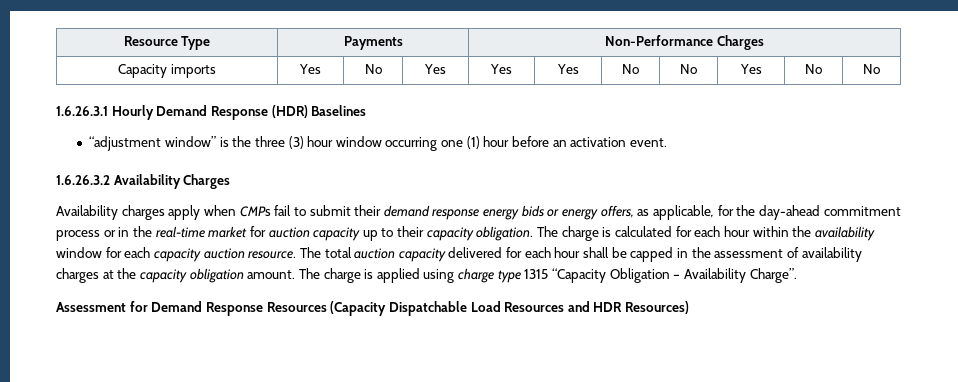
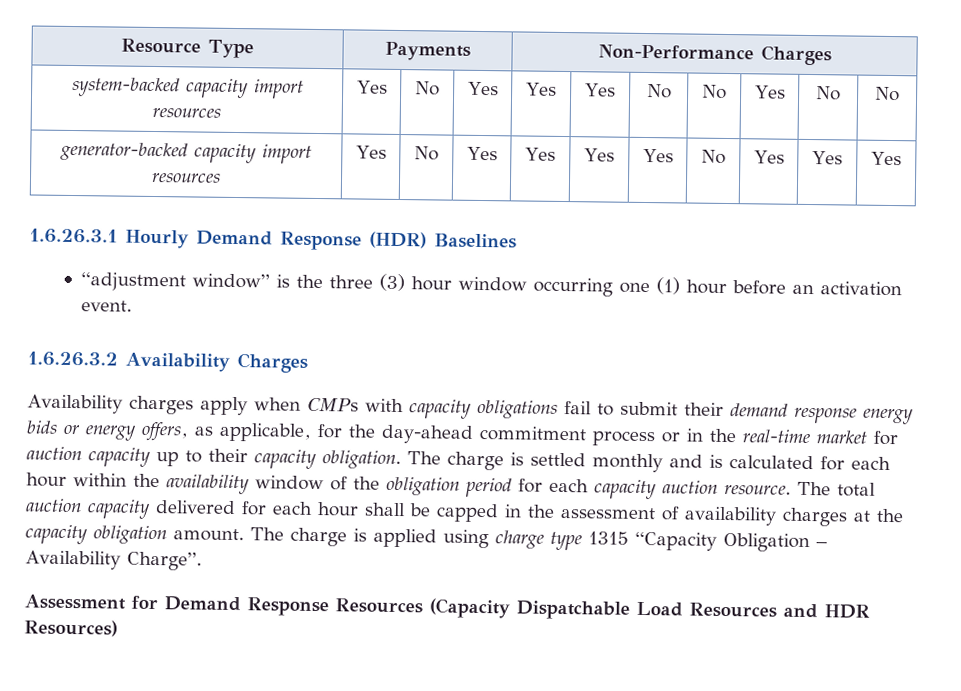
- Capacity imports | Yes | No | Yes | Yes | Yes | No | No | Yes | No | No
+ system-backed capacity import resources | Yes | No | Yes | Yes | Yes | No | No | Yes | No | No
+ generator-backed capacity import resources | Yes | No | Yes | Yes | Yes | Yes | No | Yes | Yes | Yes
- Availability charges apply when CMPs fail to submit their demand response energy bids or energy offers, as applicable, for the day-ahead commitment process or in the real-time market for auction capacity up to their capacity obligation.
+ Availability charges apply when CMPs with capacity obligations fail to submit their demand response energy bids or energy offers, as applicable, for the day-ahead commitment process or in the real-time market for auction capacity up to their capacity obligation.
- The charge is calculated for each hour within the availability window for each capacity auction resource.
+ The charge is settled monthly and is calculated for each hour within the availability window of the obligation period for each capacity auction resource.

